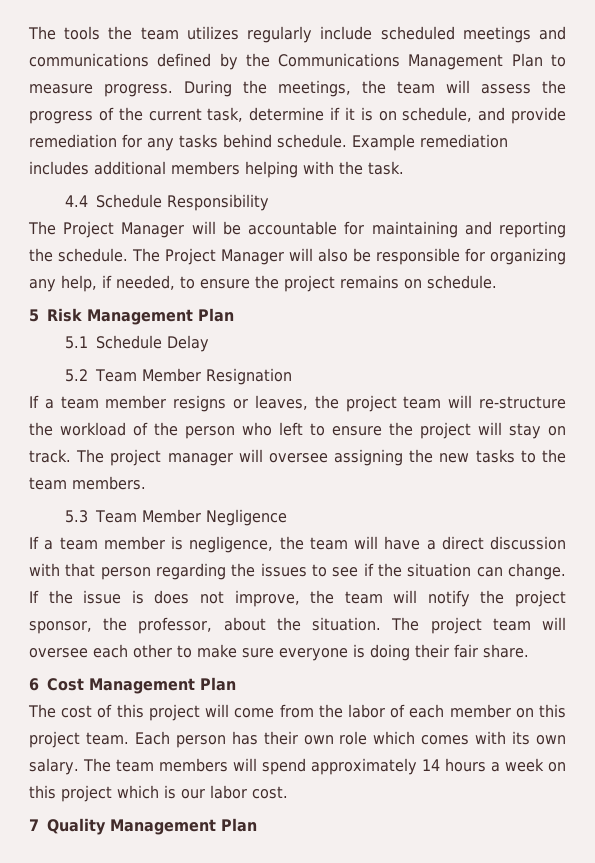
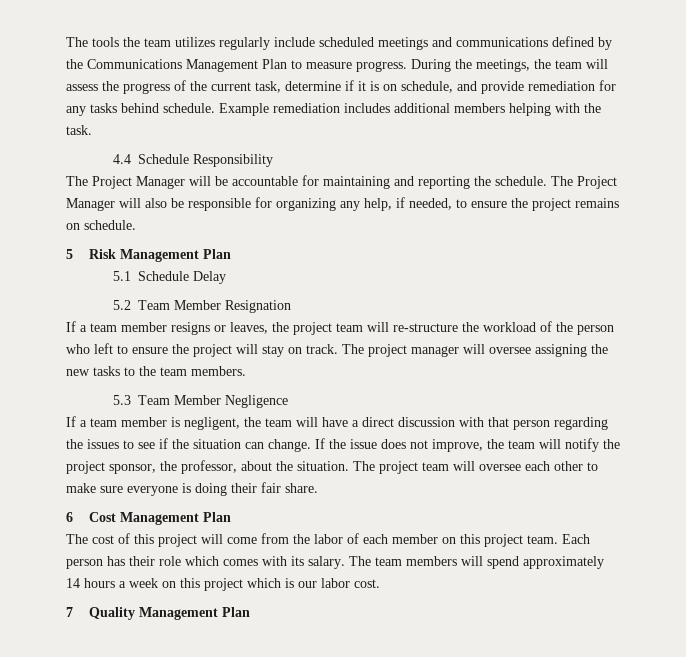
- If a team member is negligence, the team will have a direct discussion with that person regarding the issues to see if the situation can change.
+ If a team member is negligent, the team will have a direct discussion with that person regarding the issues to see if the situation can change.
- If the issue is does not improve, the team will notify the project sponsor, the professor, about the situation.
+ If the issue does not improve, the team will notify the project sponsor, the professor, about the situation.
- Each person has their own role which comes with its own salary.
+ Each person has their role which comes with its salary.

